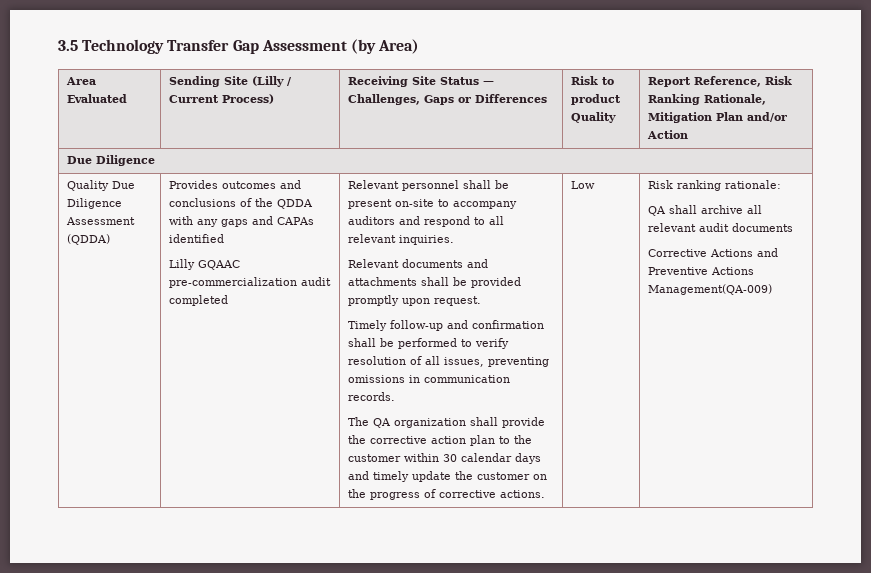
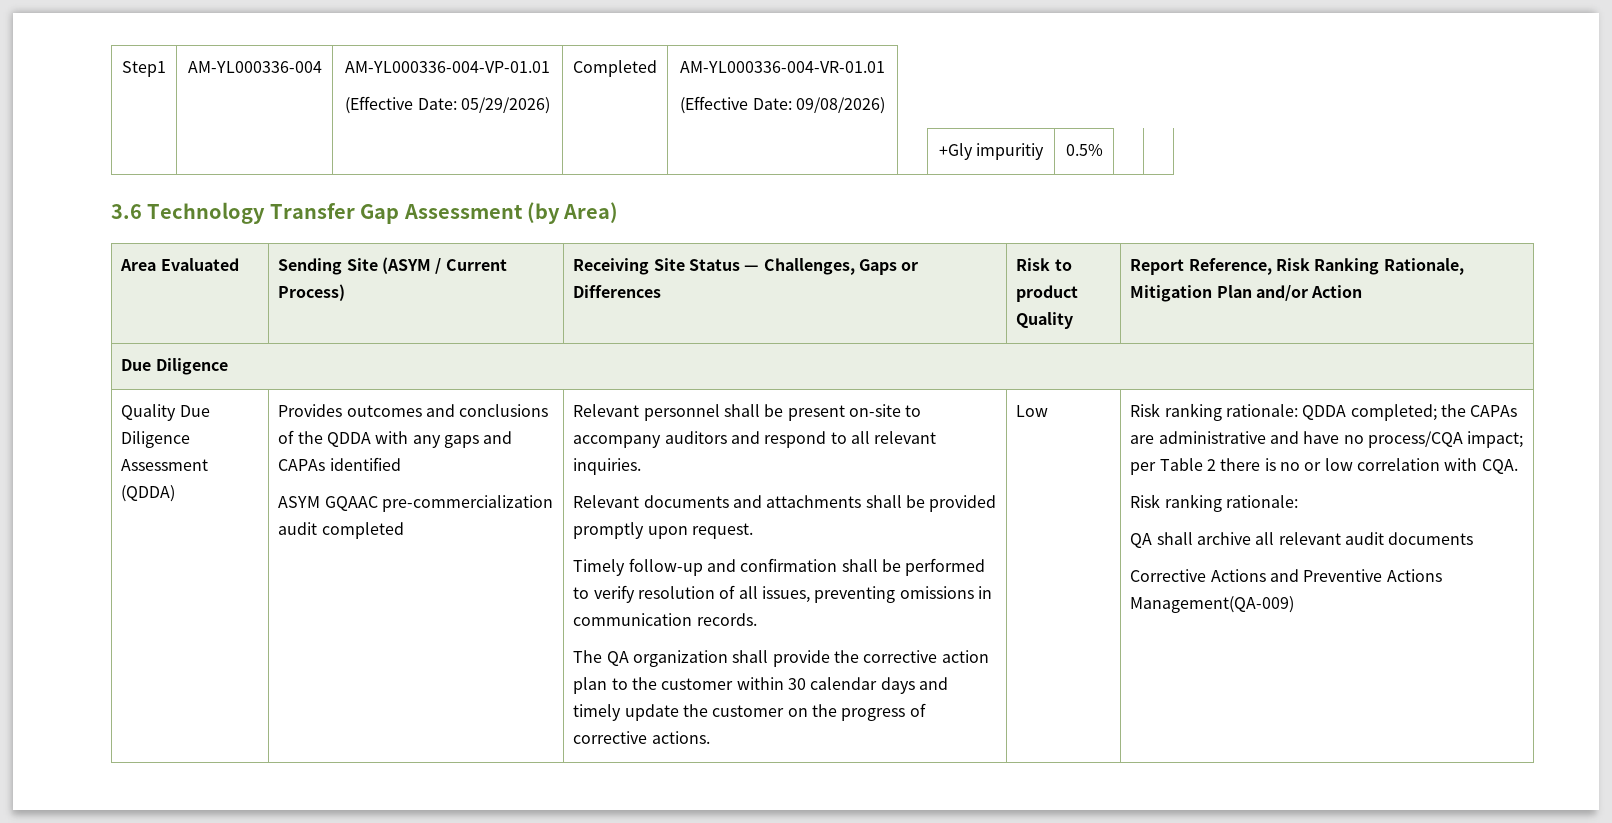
- 3.5 Technology Transfer Gap Assessment (by Area)
+ Step1 | AM-YL000336-004 | AM-YL000336-004-VP-01.01
+ (Effective Date: 05/29/2026) | Completed | AM-YL000336-004-VR-01.01
+ (Effective Date: 09/08/2026)
+ | | | | | | +Gly impuritiy | 0.5% | |
+ 3.6 Technology Transfer Gap Assessment (by Area)
- Area Evaluated | Sending Site (Lilly / Current Process) | Receiving Site Status — Challenges, Gaps or Differences | Risk to product Quality | Report Reference, Risk Ranking Rationale, Mitigation Plan and/or Action
+ Area Evaluated | Sending Site (ASYM / Current Process) | Receiving Site Status — Challenges, Gaps or Differences | Risk to product Quality | Report Reference, Risk Ranking Rationale, Mitigation Plan and/or Action
- Lilly GQAAC pre-commercialization audit completed
+ ASYM GQAAC pre-commercialization audit completed
+ Risk ranking rationale: QDDA completed; the CAPAs are administrative and have no process/CQA impact; per Table 2 there is no or low correlation with CQA.

